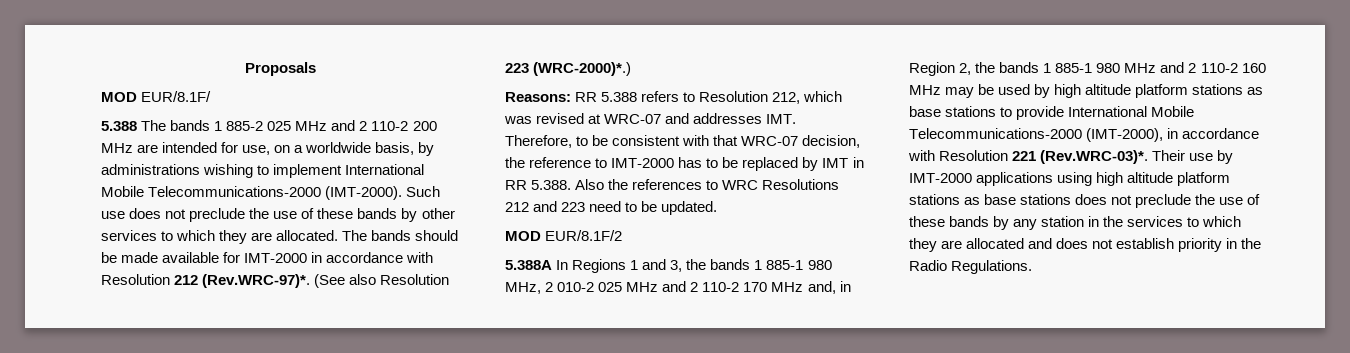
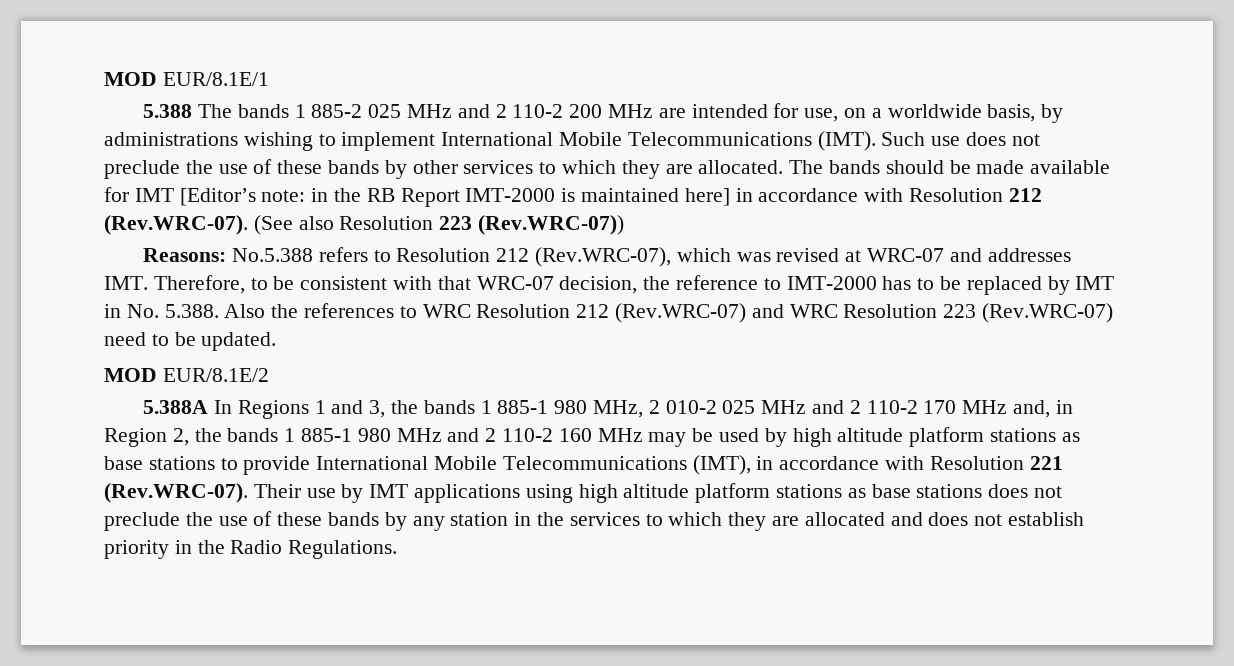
- Proposals
- MOD EUR/8.1F/
+ MOD EUR/8.1E/1
- 5.388 The bands 1 885-2 025 MHz and 2 110-2 200 MHz are intended for use, on a worldwide basis, by administrations wishing to implement International Mobile Telecommunications-2000 (IMT-2000).
+ 5.388 The bands 1 885-2 025 MHz and 2 110-2 200 MHz are intended for use, on a worldwide basis, by administrations wishing to implement International Mobile Telecommunications (IMT).
- The bands should be made available for IMT-2000 in accordance with Resolution 212 (Rev.WRC-97)*. (See also Resolution 223 (WRC-2000)*.)
+ The bands should be made available for IMT [Editor’s note: in the RB Report IMT-2000 is maintained here] in accordance with Resolution 212 (Rev.WRC-07). (See also Resolution 223 (Rev.WRC-07))
- Reasons: RR 5.388 refers to Resolution 212, which was revised at WRC-07 and addresses IMT. Therefore, to be consistent with that WRC-07 decision, the reference to IMT-2000 has to be replaced by IMT in RR 5.388. Also the references to WRC Resolutions 212 and 223 need to be updated.
+ Reasons: No.5.388 refers to Resolution 212 (Rev.WRC-07), which was revised at WRC-07 and addresses IMT. Therefore, to be consistent with that WRC-07 decision, the reference to IMT-2000 has to be replaced by IMT in No. 5.388. Also the references to WRC Resolution 212 (Rev.WRC-07) and WRC Resolution 223 (Rev.WRC-07) need to be updated.
- MOD EUR/8.1F/2
+ MOD EUR/8.1E/2
- 5.388A In Regions 1 and 3, the bands 1 885-1 980 MHz, 2 010-2 025 MHz and 2 110-2 170 MHz and, in Region 2, the bands 1 885-1 980 MHz and 2 110-2 160 MHz may be used by high altitude platform stations as base stations to provide International Mobile Telecommunications-2000 (IMT-2000), in accordance with Resolution 221 (Rev.WRC-03)*. Their use by IMT-2000 applications using high altitude platform stations as base stations does not preclude the use of these bands by any station in the services to which they are allocated and does not establish priority in the Radio Regulations.
+ 5.388A In Regions 1 and 3, the bands 1 885-1 980 MHz, 2 010-2 025 MHz and 2 110-2 170 MHz and, in Region 2, the bands 1 885-1 980 MHz and 2 110-2 160 MHz may be used by high altitude platform stations as base stations to provide International Mobile Telecommunications (IMT), in accordance with Resolution 221 (Rev.WRC-07). Their use by IMT applications using high altitude platform stations as base stations does not preclude the use of these bands by any station in the services to which they are allocated and does not establish priority in the Radio Regulations.

